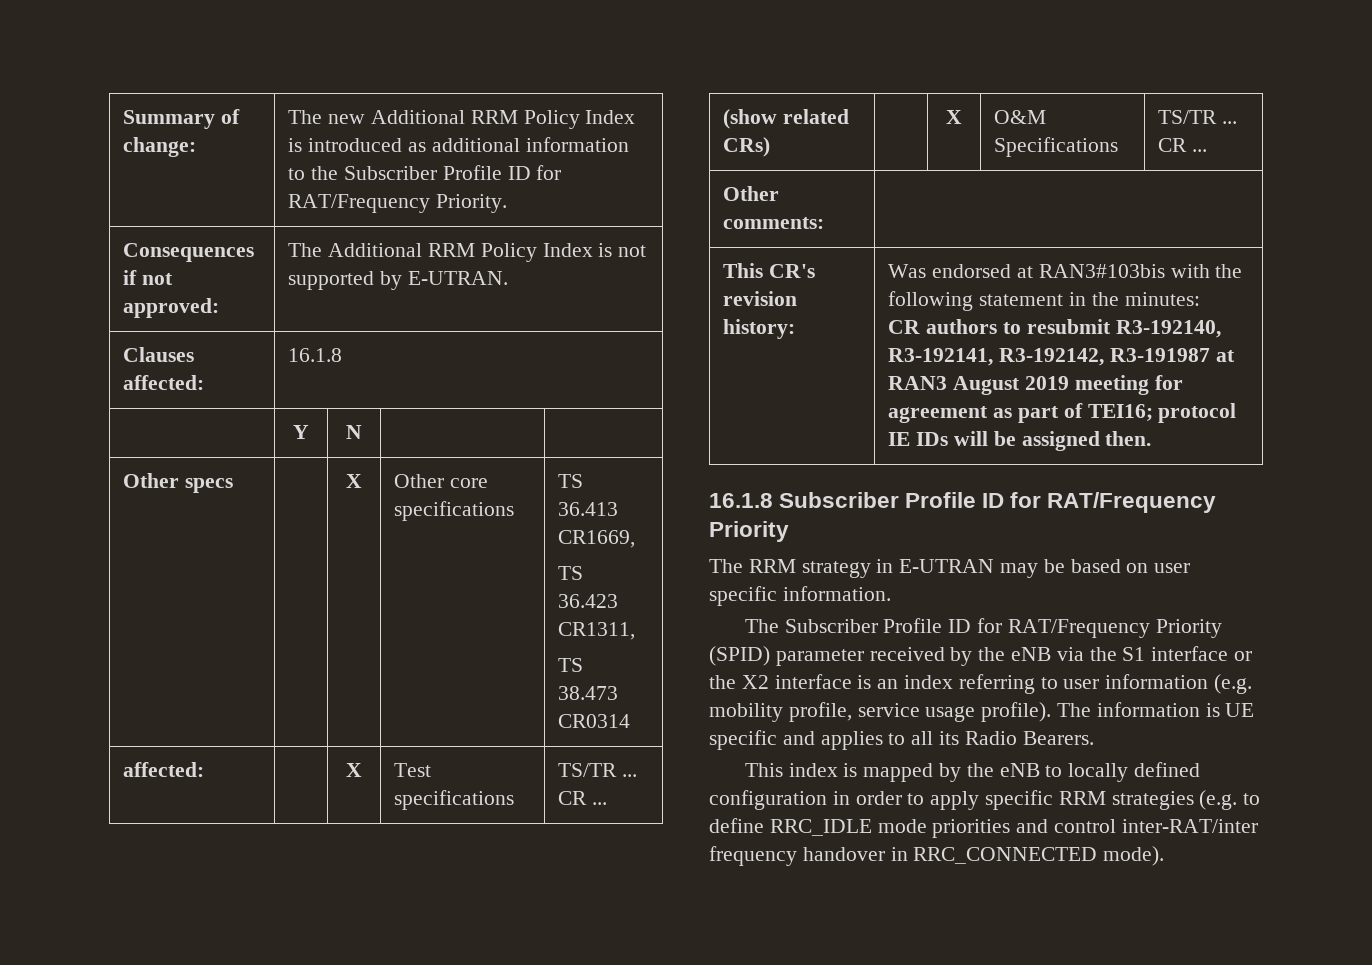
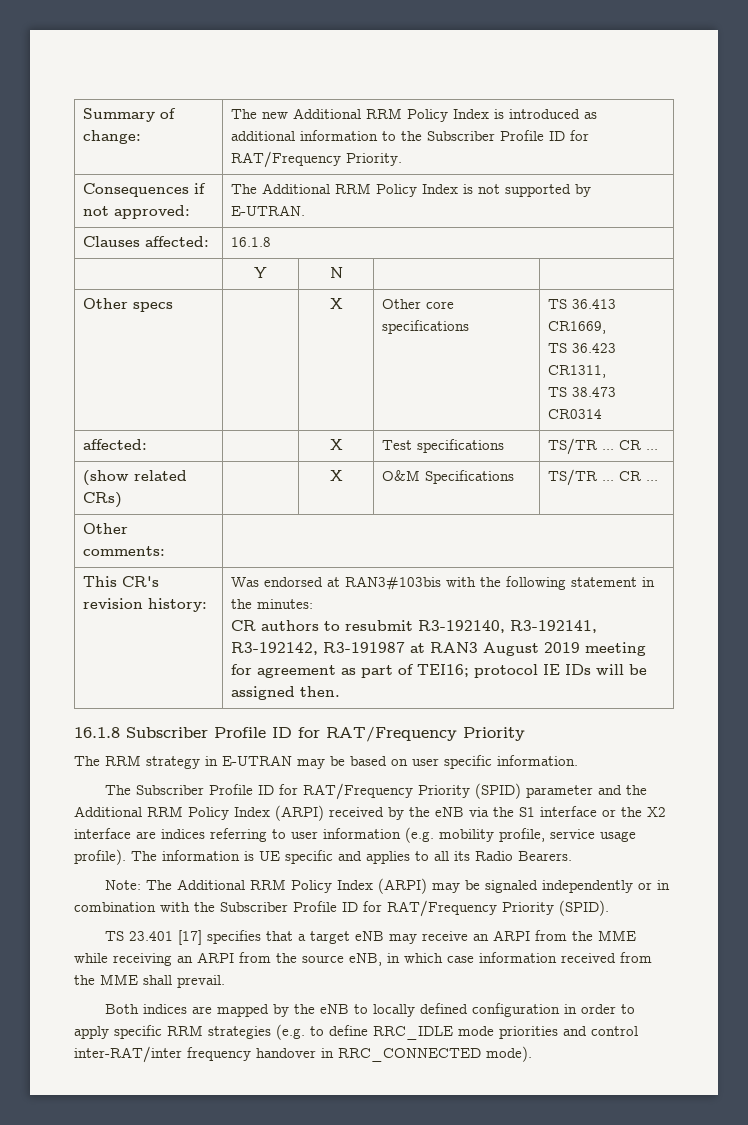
- The Subscriber Profile ID for RAT/Frequency Priority (SPID) parameter received by the eNB via the S1 interface or the X2 interface is an index referring to user information (e.g. mobility profile, service usage profile).
+ The Subscriber Profile ID for RAT/Frequency Priority (SPID) parameter and the Additional RRM Policy Index (ARPI) received by the eNB via the S1 interface or the X2 interface are indices referring to user information (e.g. mobility profile, service usage profile).
- This index is mapped by the eNB to locally defined configuration in order to apply specific RRM strategies (e.g. to define RRC_IDLE mode priorities and control inter-RAT/inter frequency handover in RRC_CONNECTED mode).
+ Note: The Additional RRM Policy Index (ARPI) may be signaled independently or in combination with the Subscriber Profile ID for RAT/Frequency Priority (SPID).
+ TS 23.401 [17] specifies that a target eNB may receive an ARPI from the MME while receiving an ARPI from the source eNB, in which case information received from the MME shall prevail.
+ Both indices are mapped by the eNB to locally defined configuration in order to apply specific RRM strategies (e.g. to define RRC_IDLE mode priorities and control inter-RAT/inter frequency handover in RRC_CONNECTED mode).

